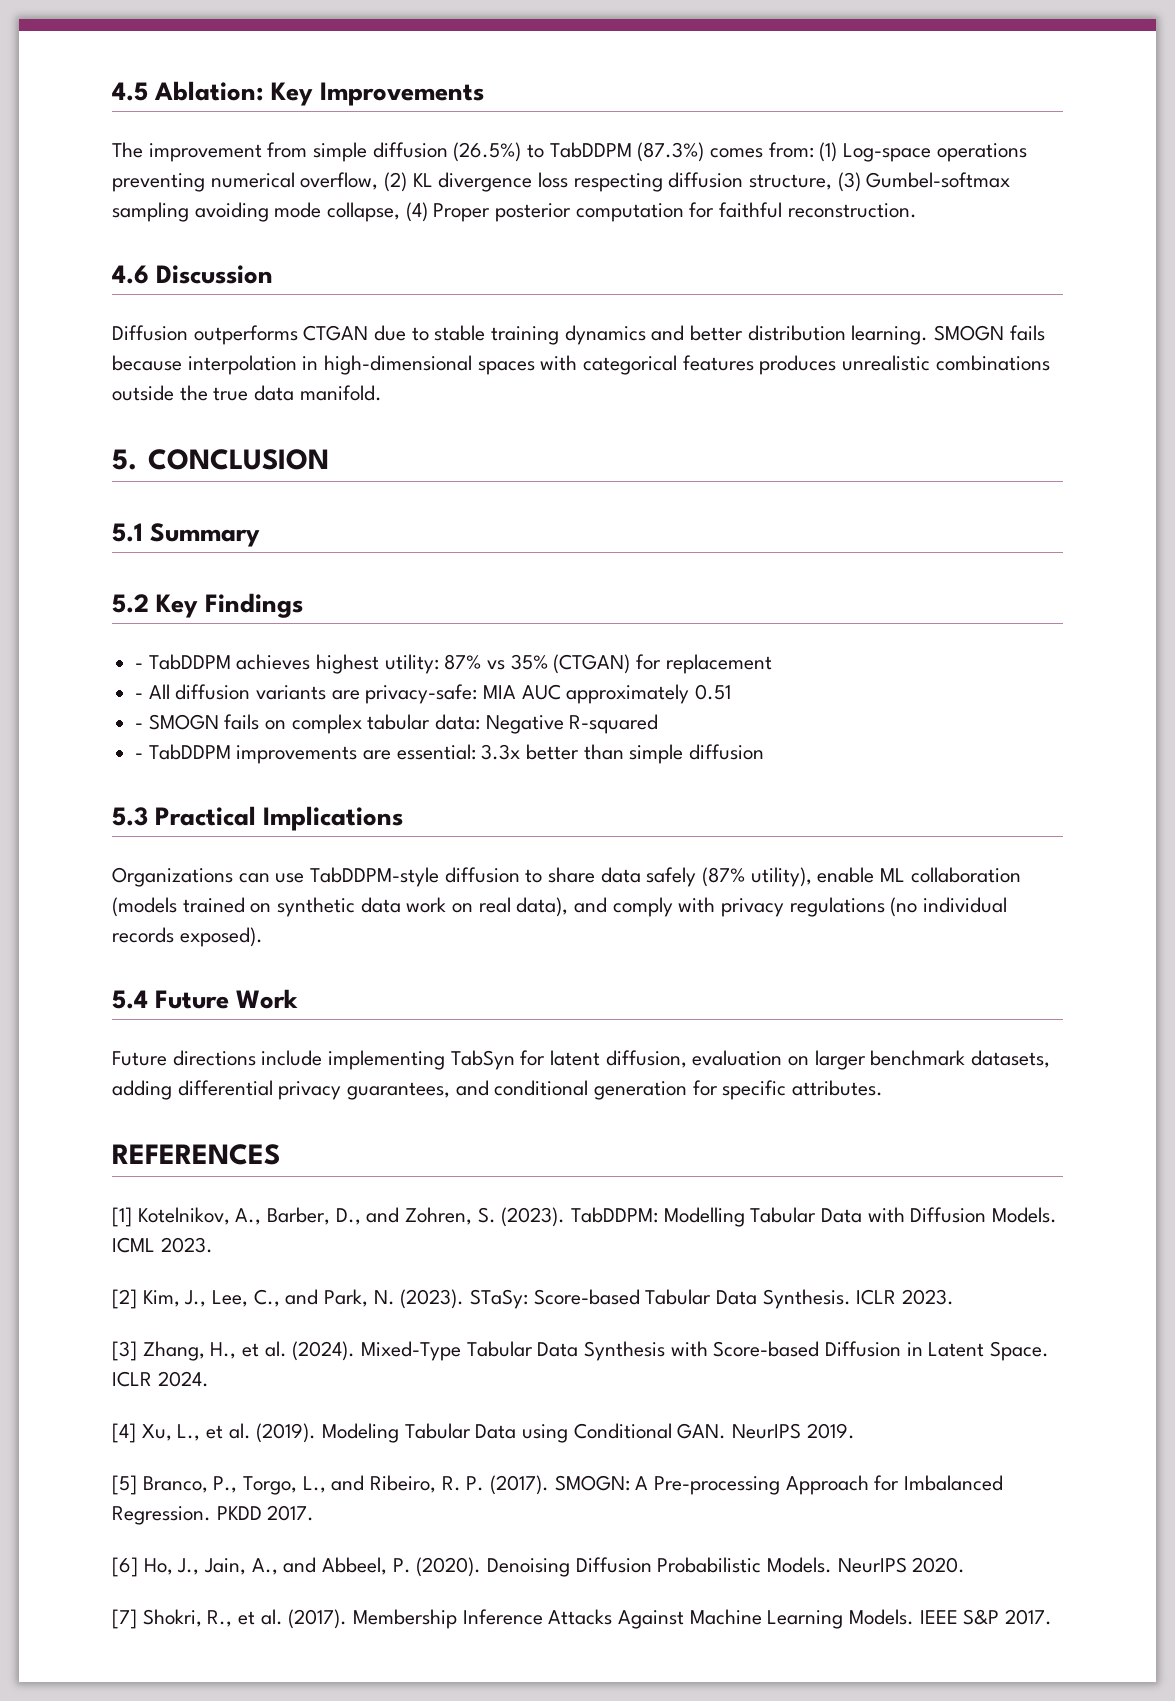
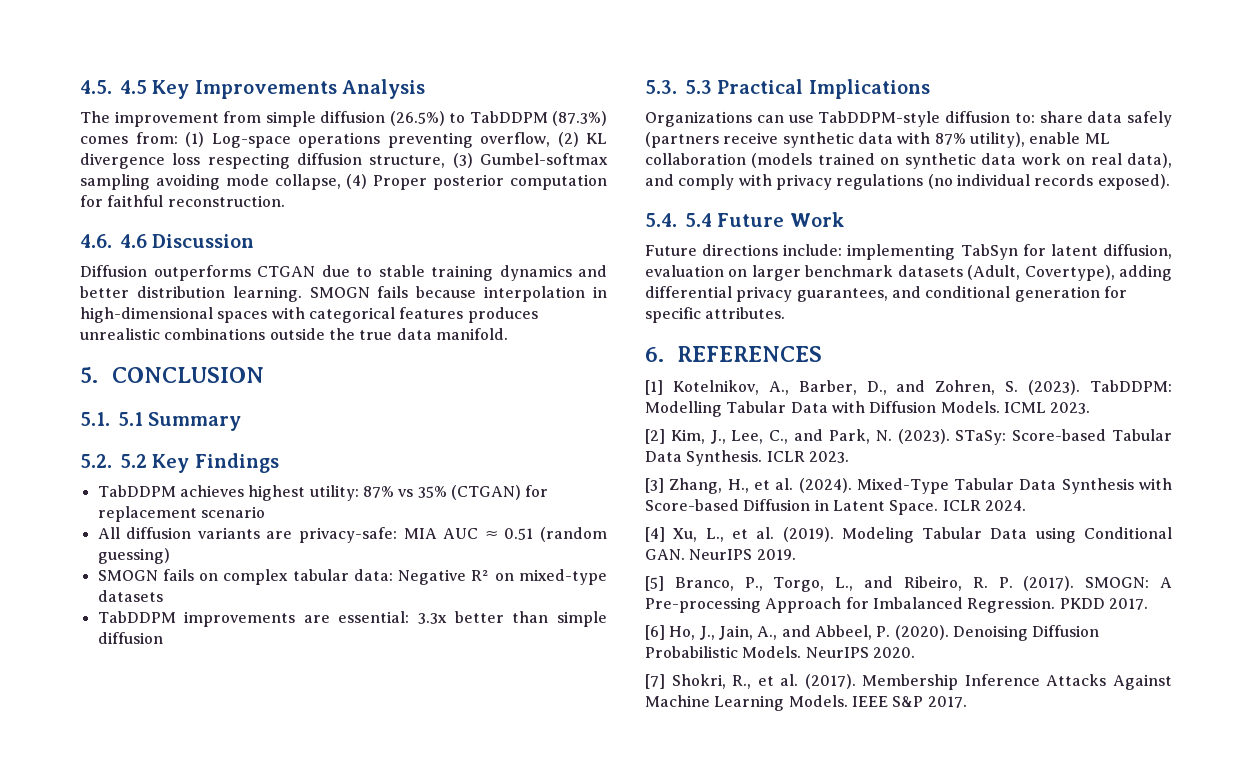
- 4.5 Ablation: Key Improvements
+ 4.5. 4.5 Key Improvements Analysis
- The improvement from simple diffusion (26.5%) to TabDDPM (87.3%) comes from: (1) Log-space operations preventing numerical overflow, (2) KL divergence loss respecting diffusion structure, (3) Gumbel-softmax sampling avoiding mode collapse, (4) Proper posterior computation for faithful reconstruction.
+ The improvement from simple diffusion (26.5%) to TabDDPM (87.3%) comes from: (1) Log-space operations preventing overflow, (2) KL divergence loss respecting diffusion structure, (3) Gumbel-softmax sampling avoiding mode collapse, (4) Proper posterior computation for faithful reconstruction.
- 4.6 Discussion
+ 4.6. 4.6 Discussion
- 5.1 Summary
+ 5.1. 5.1 Summary
- 5.2 Key Findings
+ 5.2. 5.2 Key Findings
- - TabDDPM achieves highest utility: 87% vs 35% (CTGAN) for replacement
- - All diffusion variants are privacy-safe: MIA AUC approximately 0.51
- - SMOGN fails on complex tabular data: Negative R-squared
- - TabDDPM improvements are essential: 3.3x better than simple diffusion
+ TabDDPM achieves highest utility: 87% vs 35% (CTGAN) for replacement scenario
+ All diffusion variants are privacy-safe: MIA AUC ≈ 0.51 (random guessing)
+ SMOGN fails on complex tabular data: Negative R² on mixed-type datasets
+ TabDDPM improvements are essential: 3.3x better than simple diffusion
- 5.3 Practical Implications
+ 5.3. 5.3 Practical Implications
- Organizations can use TabDDPM-style diffusion to share data safely (87% utility), enable ML collaboration (models trained on synthetic data work on real data), and comply with privacy regulations (no individual records exposed).
+ Organizations can use TabDDPM-style diffusion to: share data safely (partners receive synthetic data with 87% utility), enable ML collaboration (models trained on synthetic data work on real data), and comply with privacy regulations (no individual records exposed).
- 5.4 Future Work
+ 5.4. 5.4 Future Work
- Future directions include implementing TabSyn for latent diffusion, evaluation on larger benchmark datasets, adding differential privacy guarantees, and conditional generation for specific attributes.
+ Future directions include: implementing TabSyn for latent diffusion, evaluation on larger benchmark datasets (Adult, Covertype), adding differential privacy guarantees, and conditional generation for specific attributes.
- REFERENCES
+ 6. REFERENCES

